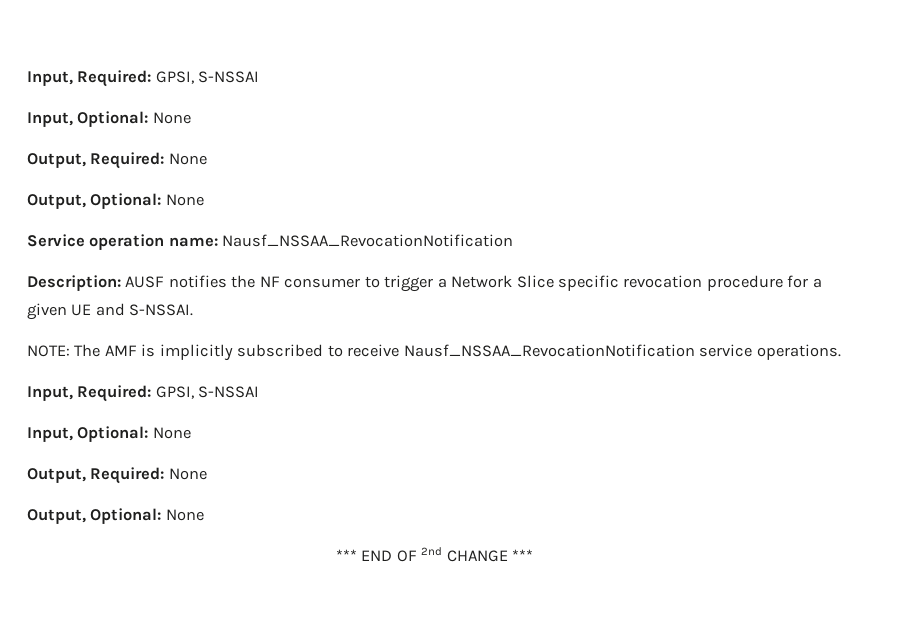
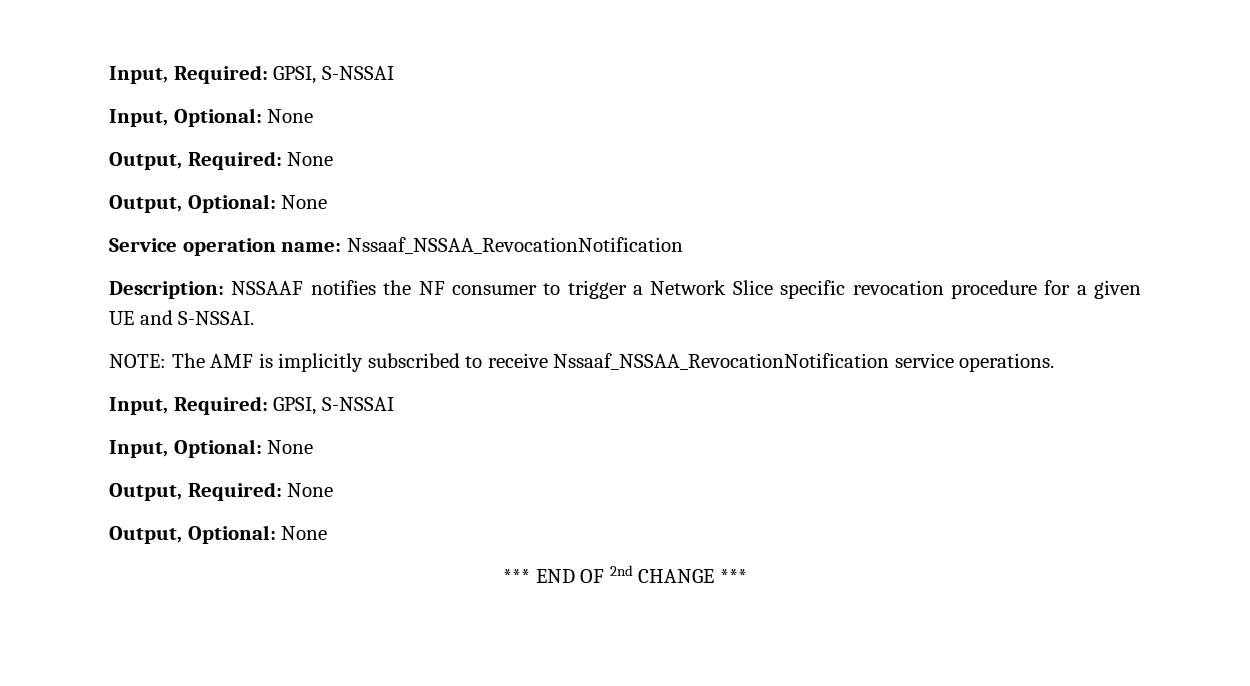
- Service operation name: Nausf_NSSAA_RevocationNotification
+ Service operation name: Nssaaf_NSSAA_RevocationNotification
- Description: AUSF notifies the NF consumer to trigger a Network Slice specific revocation procedure for a given UE and S-NSSAI.
+ Description: NSSAAF notifies the NF consumer to trigger a Network Slice specific revocation procedure for a given UE and S-NSSAI.
- NOTE: The AMF is implicitly subscribed to receive Nausf_NSSAA_RevocationNotification service operations.
+ NOTE: The AMF is implicitly subscribed to receive Nssaaf_NSSAA_RevocationNotification service operations.

